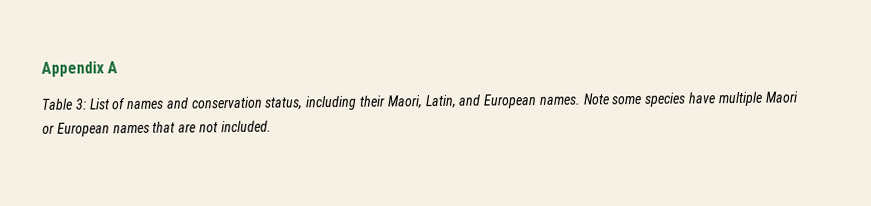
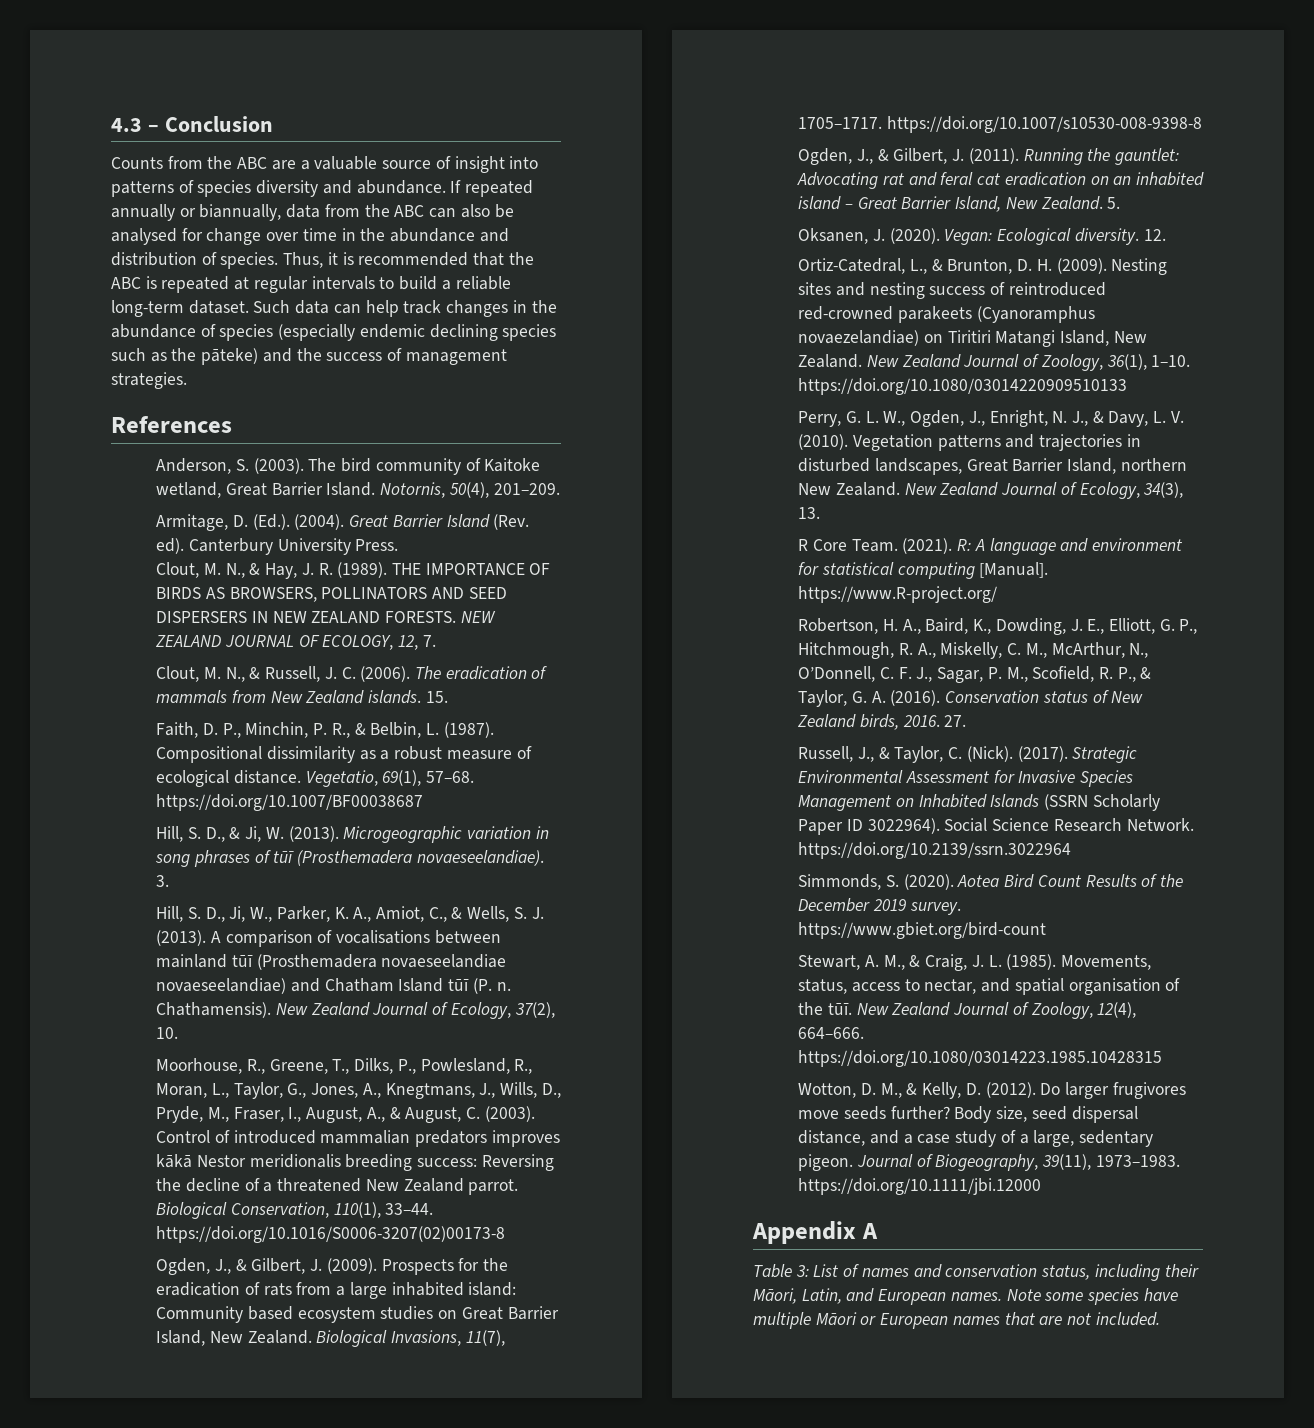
+ 4.3 – Conclusion
+ Counts from the ABC are a valuable source of insight into patterns of species diversity and abundance. If repeated annually or biannually, data from the ABC can also be analysed for change over time in the abundance and distribution of species. Thus, it is recommended that the ABC is repeated at regular intervals to build a reliable long-term dataset. Such data can help track changes in the abundance of species (especially endemic declining species such as the pāteke) and the success of management strategies.
+ References
+ Anderson, S. (2003). The bird community of Kaitoke wetland, Great Barrier Island. Notornis, 50(4), 201–209.
+ Armitage, D. (Ed.). (2004). Great Barrier Island (Rev. ed). Canterbury University Press.
+ Clout, M. N., & Hay, J. R. (1989). THE IMPORTANCE OF BIRDS AS BROWSERS, POLLINATORS AND SEED DISPERSERS IN NEW ZEALAND FORESTS. NEW ZEALAND JOURNAL OF ECOLOGY, 12, 7.
+ Clout, M. N., & Russell, J. C. (2006). The eradication of mammals from New Zealand islands. 15.
+ Faith, D. P., Minchin, P. R., & Belbin, L. (1987). Compositional dissimilarity as a robust measure of ecological distance. Vegetatio, 69(1), 57–68. https://doi.org/10.1007/BF00038687
+ Hill, S. D., & Ji, W. (2013). Microgeographic variation in song phrases of tūī (Prosthemadera novaeseelandiae). 3.
+ Hill, S. D., Ji, W., Parker, K. A., Amiot, C., & Wells, S. J. (2013). A comparison of vocalisations between mainland tūī (Prosthemadera novaeseelandiae novaeseelandiae) and Chatham Island tūī (P. n. Chathamensis). New Zealand Journal of Ecology, 37(2), 10.
+ Moorhouse, R., Greene, T., Dilks, P., Powlesland, R., Moran, L., Taylor, G., Jones, A., Knegtmans, J., Wills, D., Pryde, M., Fraser, I., August, A., & August, C. (2003). Control of introduced mammalian predators improves kākā Nestor meridionalis breeding success: Reversing the decline of a threatened New Zealand parrot. Biological Conservation, 110(1), 33–44. https://doi.org/10.1016/S0006-3207(02)00173-8
+ Ogden, J., & Gilbert, J. (2009). Prospects for the eradication of rats from a large inhabited island: Community based ecosystem studies on Great Barrier Island, New Zealand. Biological Invasions, 11(7), 1705–1717. https://doi.org/10.1007/s10530-008-9398-8
+ Ogden, J., & Gilbert, J. (2011). Running the gauntlet: Advocating rat and feral cat eradication on an inhabited island – Great Barrier Island, New Zealand. 5.
+ Oksanen, J. (2020). Vegan: Ecological diversity. 12.
+ Ortiz‐Catedral, L., & Brunton, D. H. (2009). Nesting sites and nesting success of reintroduced red‐crowned parakeets (Cyanoramphus novaezelandiae) on Tiritiri Matangi Island, New Zealand. New Zealand Journal of Zoology, 36(1), 1–10. https://doi.org/10.1080/03014220909510133
+ Perry, G. L. W., Ogden, J., Enright, N. J., & Davy, L. V. (2010). Vegetation patterns and trajectories in disturbed landscapes, Great Barrier Island, northern New Zealand. New Zealand Journal of Ecology, 34(3), 13.
+ R Core Team. (2021). R: A language and environment for statistical computing [Manual]. https://www.R-project.org/
+ Robertson, H. A., Baird, K., Dowding, J. E., Elliott, G. P., Hitchmough, R. A., Miskelly, C. M., McArthur, N., O’Donnell, C. F. J., Sagar, P. M., Scofield, R. P., & Taylor, G. A. (2016). Conservation status of New Zealand birds, 2016. 27.
+ Russell, J., & Taylor, C. (Nick). (2017). Strategic Environmental Assessment for Invasive Species Management on Inhabited Islands (SSRN Scholarly Paper ID 3022964). Social Science Research Network. https://doi.org/10.2139/ssrn.3022964
+ Simmonds, S. (2020). Aotea Bird Count Results of the December 2019 survey. https://www.gbiet.org/bird-count
+ Stewart, A. M., & Craig, J. L. (1985). Movements, status, access to nectar, and spatial organisation of the tūī. New Zealand Journal of Zoology, 12(4), 664–666. https://doi.org/10.1080/03014223.1985.10428315
+ Wotton, D. M., & Kelly, D. (2012). Do larger frugivores move seeds further? Body size, seed dispersal distance, and a case study of a large, sedentary pigeon. Journal of Biogeography, 39(11), 1973–1983. https://doi.org/10.1111/jbi.12000
- Table 3: List of names and conservation status, including their Maori, Latin, and European names.
+ Table 3: List of names and conservation status, including their Māori, Latin, and European names.
- Note some species have multiple Maori or European names that are not included.
+ Note some species have multiple Māori or European names that are not included.

